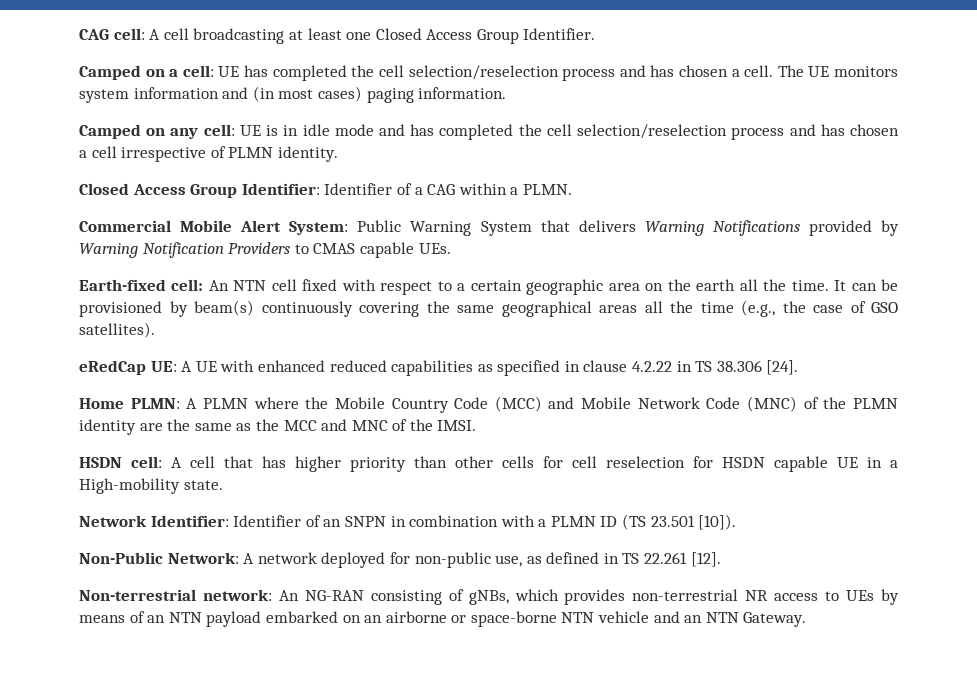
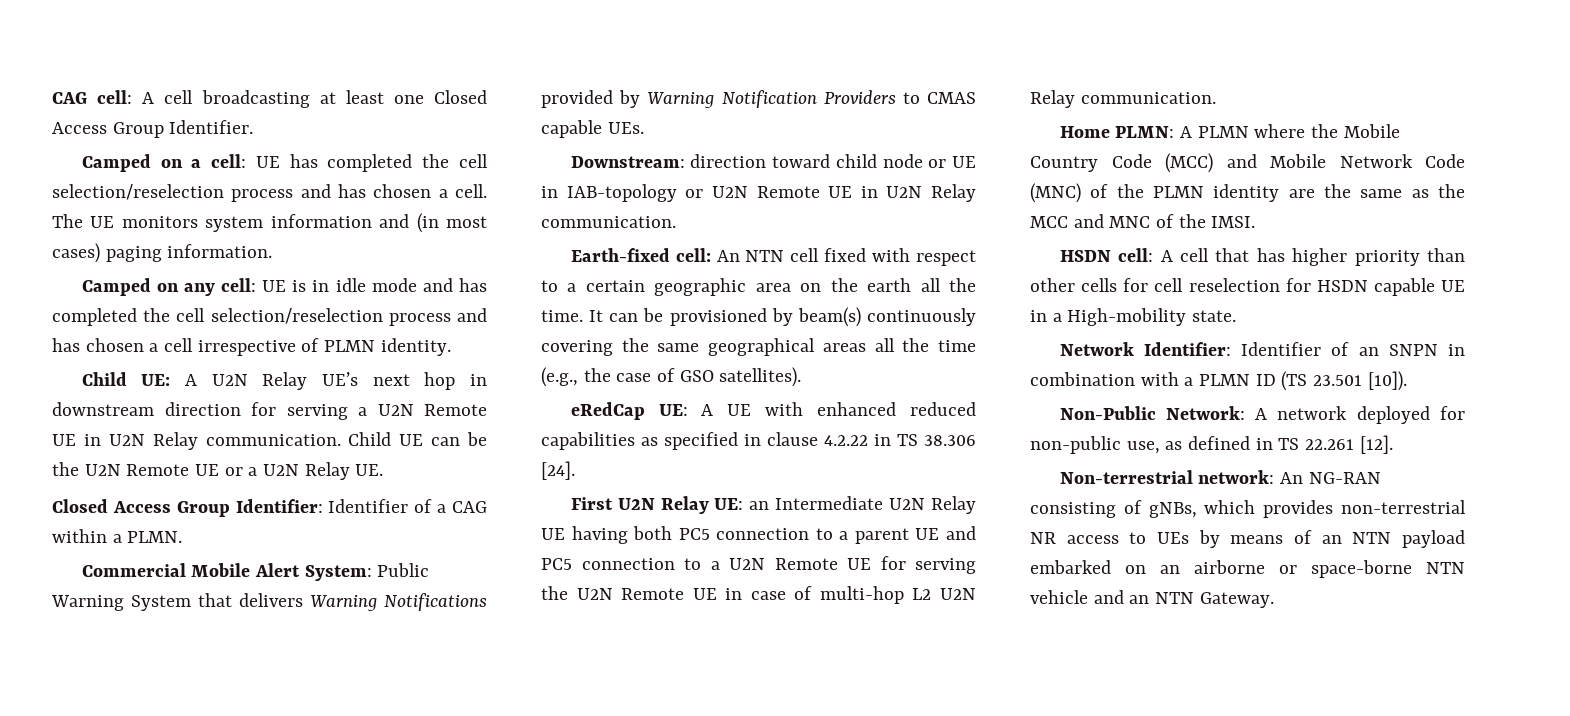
+ Child UE: A U2N Relay UE’s next hop in downstream direction for serving a U2N Remote UE in U2N Relay communication. Child UE can be the U2N Remote UE or a U2N Relay UE.
+ Downstream: direction toward child node or UE in IAB-topology or U2N Remote UE in U2N Relay communication.
+ First U2N Relay UE: an Intermediate U2N Relay UE having both PC5 connection to a parent UE and PC5 connection to a U2N Remote UE for serving the U2N Remote UE in case of multi-hop L2 U2N Relay communication.

